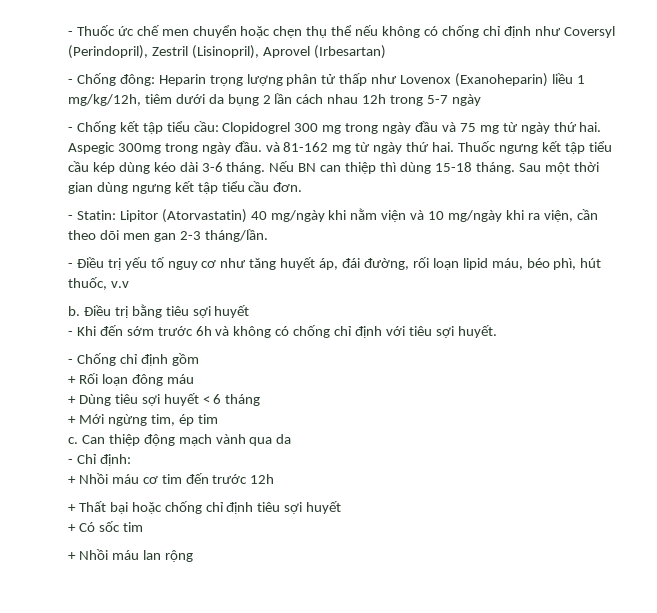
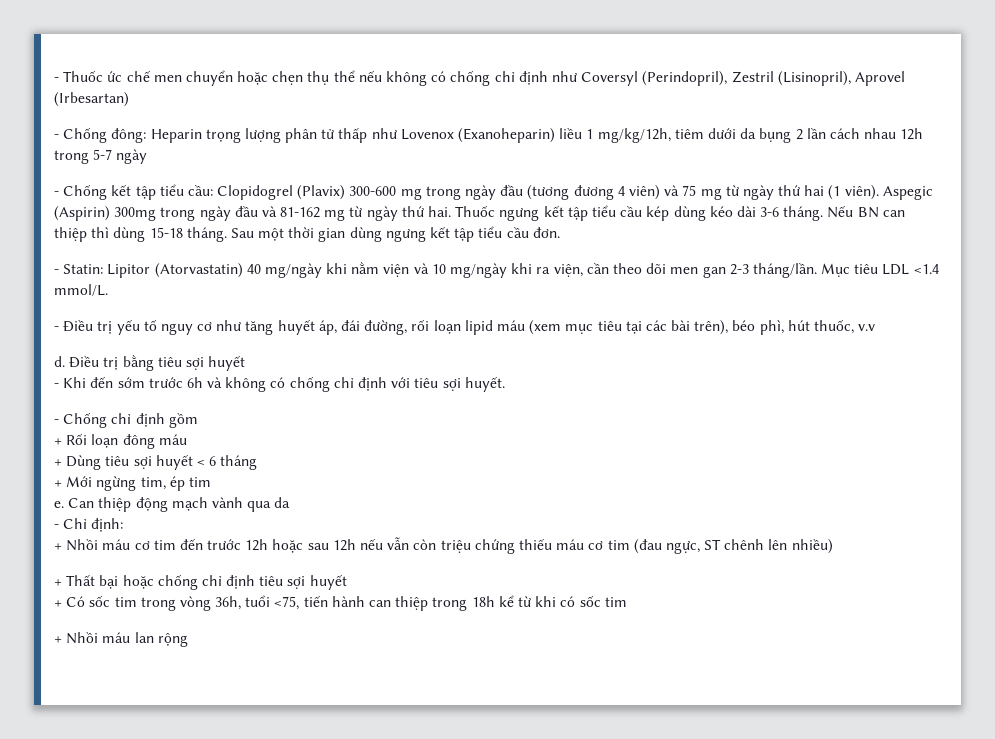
- - Chống kết tập tiểu cầu: Clopidogrel 300 mg trong ngày đầu và 75 mg từ ngày thứ hai. Aspegic 300mg trong ngày đầu. và 81-162 mg từ ngày thứ hai.
+ - Chống kết tập tiểu cầu: Clopidogrel (Plavix) 300-600 mg trong ngày đầu (tương đương 4 viên) và 75 mg từ ngày thứ hai (1 viên). Aspegic (Aspirin) 300mg trong ngày đầu và 81-162 mg từ ngày thứ hai.
+ Mục tiêu LDL <1.4 mmol/L.
- - Điều trị yếu tố nguy cơ như tăng huyết áp, đái đường, rối loạn lipid máu, béo phì, hút thuốc, v.v
+ - Điều trị yếu tố nguy cơ như tăng huyết áp, đái đường, rối loạn lipid máu (xem mục tiêu tại các bài trên), béo phì, hút thuốc, v.v
- b.
+ d.
- c.
+ e.
- + Nhồi máu cơ tim đến trước 12h
+ + Nhồi máu cơ tim đến trước 12h hoặc sau 12h nếu vẫn còn triệu chứng thiếu máu cơ tim (đau ngực, ST chênh lên nhiều)
- + Có sốc tim
+ + Có sốc tim trong vòng 36h, tuổi <75, tiến hành can thiệp trong 18h kể từ khi có sốc tim

